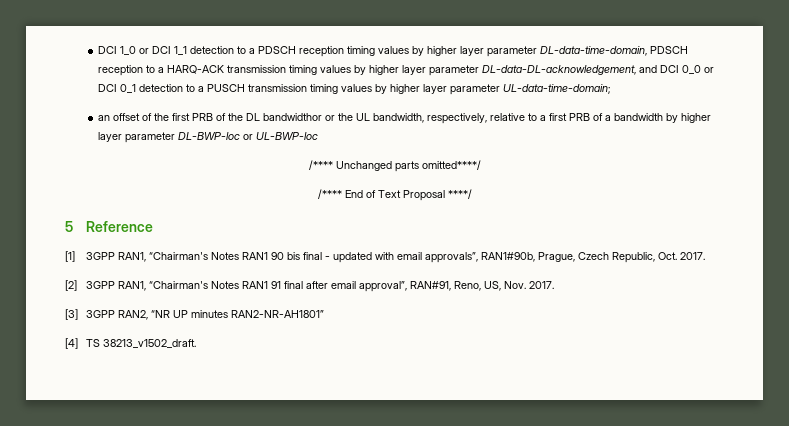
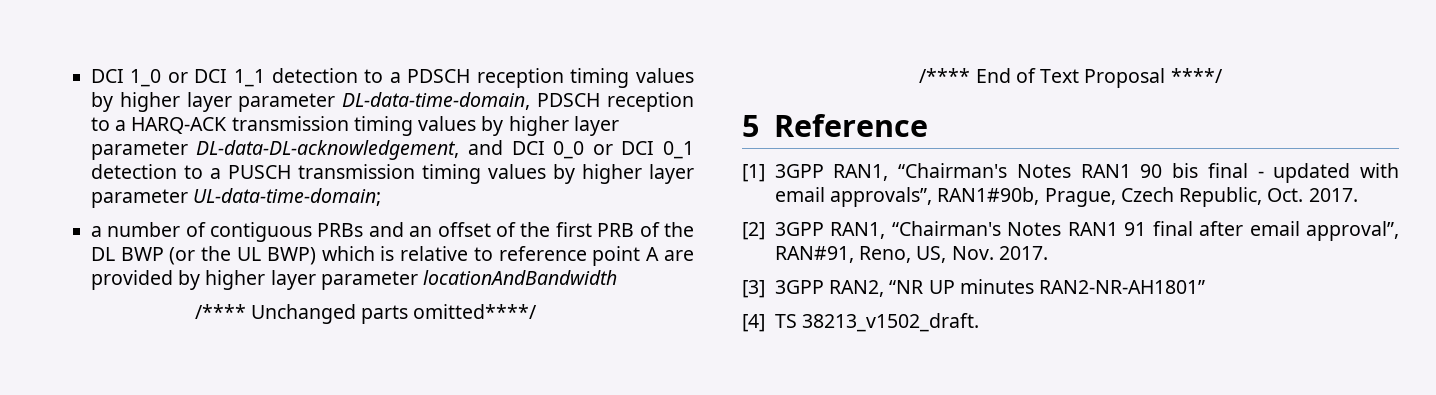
- an offset of the first PRB of the DL bandwidthor or the UL bandwidth, respectively, relative to a first PRB of a bandwidth by higher layer parameter DL-BWP-loc or UL-BWP-loc
+ a number of contiguous PRBs and an offset of the first PRB of the DL BWP (or the UL BWP) which is relative to reference point A are provided by higher layer parameter locationAndBandwidth

